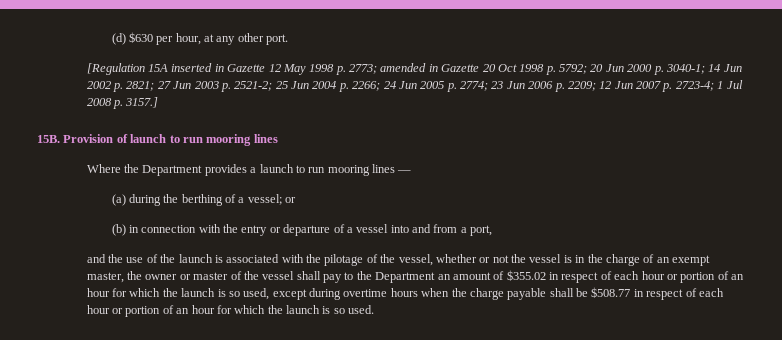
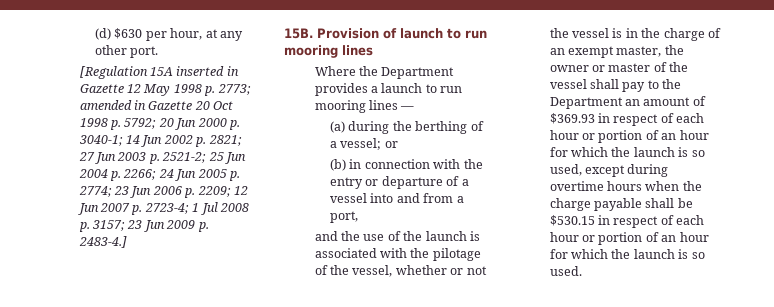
- [Regulation 15A inserted in Gazette 12 May 1998 p. 2773; amended in Gazette 20 Oct 1998 p. 5792; 20 Jun 2000 p. 3040-1; 14 Jun 2002 p. 2821; 27 Jun 2003 p. 2521-2; 25 Jun 2004 p. 2266; 24 Jun 2005 p. 2774; 23 Jun 2006 p. 2209; 12 Jun 2007 p. 2723-4; 1 Jul 2008 p. 3157.]
+ [Regulation 15A inserted in Gazette 12 May 1998 p. 2773; amended in Gazette 20 Oct 1998 p. 5792; 20 Jun 2000 p. 3040-1; 14 Jun 2002 p. 2821; 27 Jun 2003 p. 2521-2; 25 Jun 2004 p. 2266; 24 Jun 2005 p. 2774; 23 Jun 2006 p. 2209; 12 Jun 2007 p. 2723-4; 1 Jul 2008 p. 3157; 23 Jun 2009 p. 2483-4.]
- and the use of the launch is associated with the pilotage of the vessel, whether or not the vessel is in the charge of an exempt master, the owner or master of the vessel shall pay to the Department an amount of $355.02 in respect of each hour or portion of an hour for which the launch is so used, except during overtime hours when the charge payable shall be $508.77 in respect of each hour or portion of an hour for which the launch is so used.
+ and the use of the launch is associated with the pilotage of the vessel, whether or not the vessel is in the charge of an exempt master, the owner or master of the vessel shall pay to the Department an amount of $369.93 in respect of each hour or portion of an hour for which the launch is so used, except during overtime hours when the charge payable shall be $530.15 in respect of each hour or portion of an hour for which the launch is so used.

